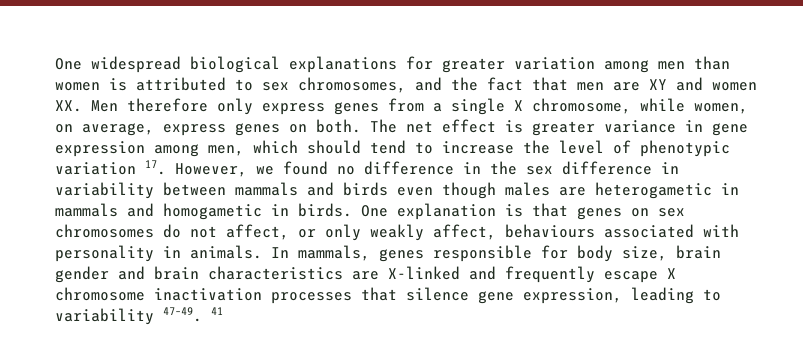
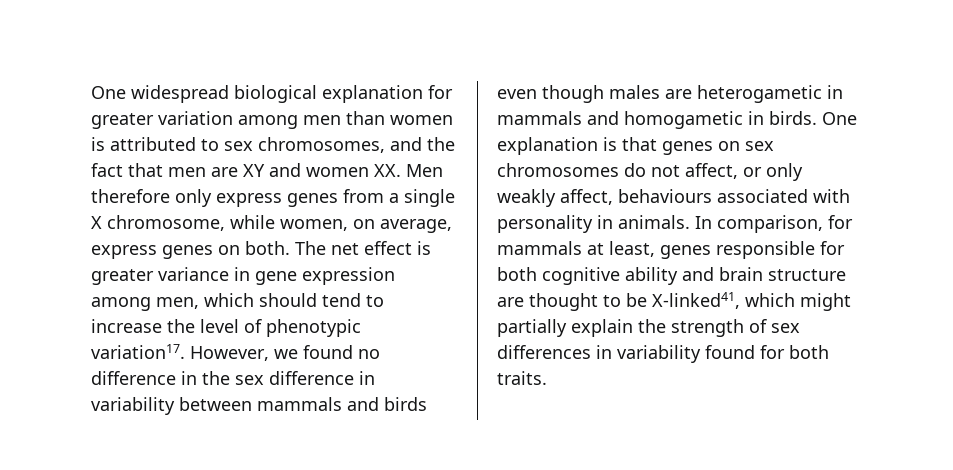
- One widespread biological explanations for greater variation among men than women is attributed to sex chromosomes, and the fact that men are XY and women XX. Men therefore only express genes from a single X chromosome, while women, on average, express genes on both.
+ One widespread biological explanation for greater variation among men than women is attributed to sex chromosomes, and the fact that men are XY and women XX. Men therefore only express genes from a single X chromosome, while women, on average, express genes on both.
- The net effect is greater variance in gene expression among men, which should tend to increase the level of phenotypic variation 17. However, we found no difference in the sex difference in variability between mammals and birds even though males are heterogametic in mammals and homogametic in birds.
+ The net effect is greater variance in gene expression among men, which should tend to increase the level of phenotypic variation17. However, we found no difference in the sex difference in variability between mammals and birds even though males are heterogametic in mammals and homogametic in birds.
- In mammals, genes responsible for body size, brain gender and brain characteristics are X-linked and frequently escape X chromosome inactivation processes that silence gene expression, leading to variability 47–49. 41
+ In comparison, for mammals at least, genes responsible for both cognitive ability and brain structure are thought to be X-linked41, which might partially explain the strength of sex differences in variability found for both traits.

